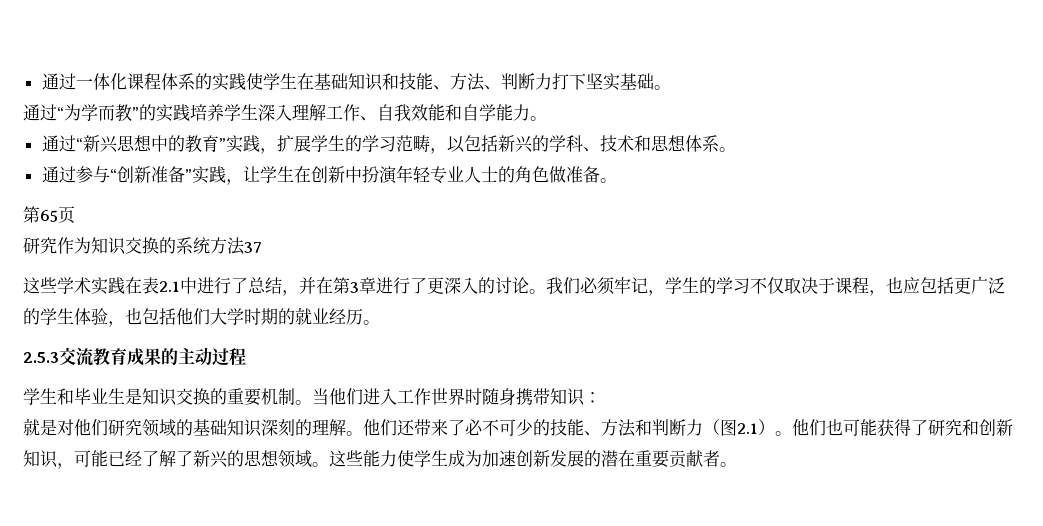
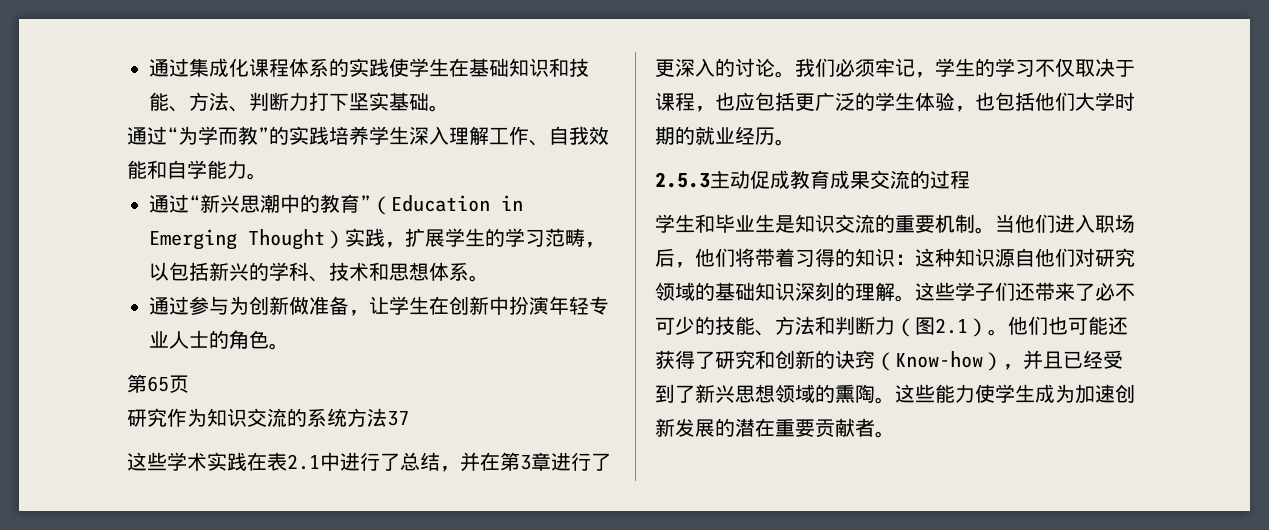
- 通过一体化课程体系的实践使学生在基础知识和技能、方法、判断力打下坚实基础。
+ 通过集成化课程体系的实践使学生在基础知识和技能、方法、判断力打下坚实基础。
- 通过“新兴思想中的教育”实践，扩展学生的学习范畴，以包括新兴的学科、技术和思想体系。
+ 通过“新兴思潮中的教育”（Education in Emerging Thought）实践，扩展学生的学习范畴，以包括新兴的学科、技术和思想体系。
- 通过参与“创新准备”实践，让学生在创新中扮演年轻专业人士的角色做准备。
+ 通过参与为创新做准备，让学生在创新中扮演年轻专业人士的角色。
- 研究作为知识交换的系统方法37
+ 研究作为知识交流的系统方法37
- 2.5.3交流教育成果的主动过程
+ 2.5.3主动促成教育成果交流的过程
- 学生和毕业生是知识交换的重要机制。
+ 学生和毕业生是知识交流的重要机制。
- 当他们进入工作世界时随身携带知识：
- 就是对他们研究领域的基础知识深刻的理解。
+ 当他们进入职场后，他们将带着习得的知识：这种知识源自他们对研究领域的基础知识深刻的理解。
- 他们还带来了必不可少的技能、方法和判断力（图2.1）。
+ 这些学子们还带来了必不可少的技能、方法和判断力（图2.1）。
- 他们也可能获得了研究和创新知识，可能已经了解了新兴的思想领域。
+ 他们也可能还获得了研究和创新的诀窍（Know-how），并且已经受到了新兴思想领域的熏陶。

